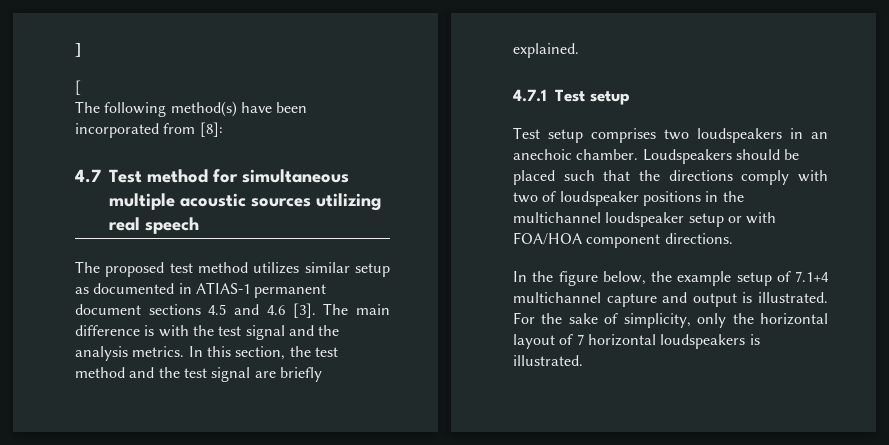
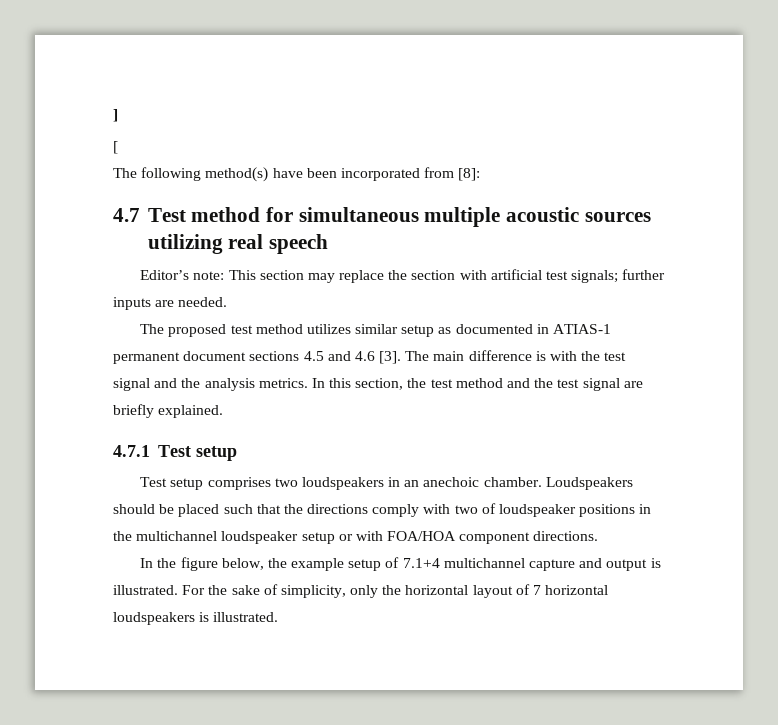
+ Editor’s note: This section may replace the section with artificial test signals; further inputs are needed.

